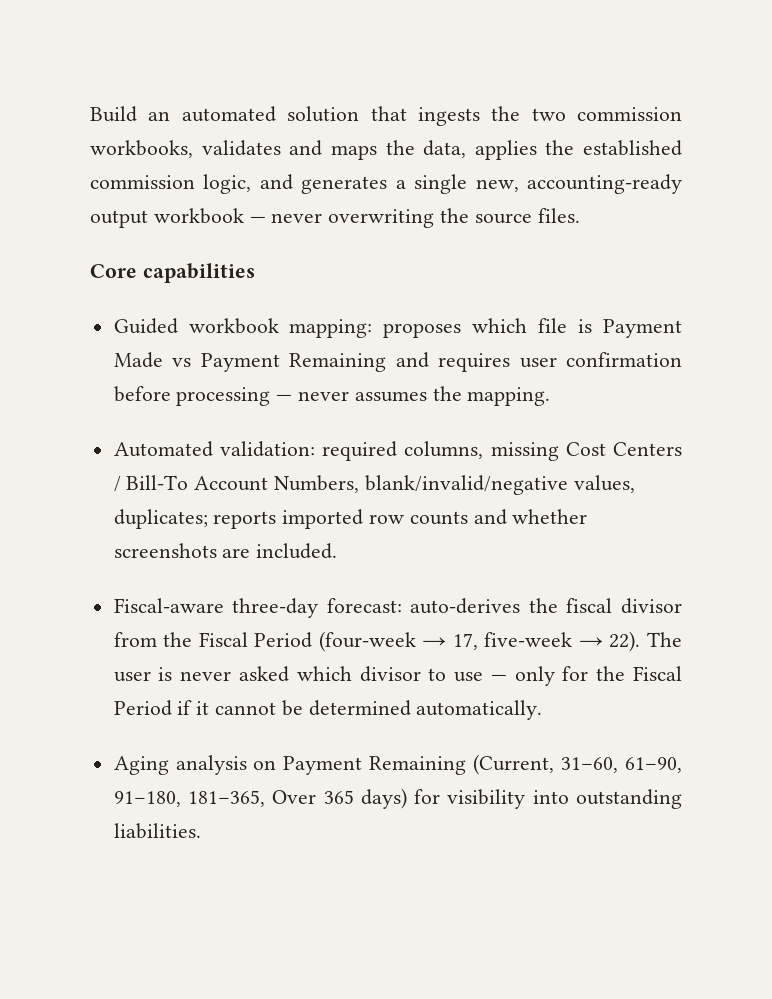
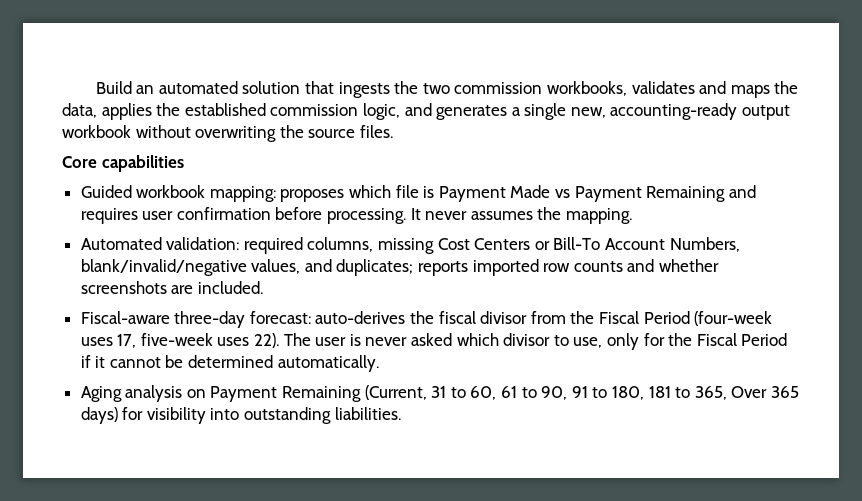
- Build an automated solution that ingests the two commission workbooks, validates and maps the data, applies the established commission logic, and generates a single new, accounting-ready output workbook — never overwriting the source files.
+ Build an automated solution that ingests the two commission workbooks, validates and maps the data, applies the established commission logic, and generates a single new, accounting-ready output workbook without overwriting the source files.
- Guided workbook mapping: proposes which file is Payment Made vs Payment Remaining and requires user confirmation before processing — never assumes the mapping.
+ Guided workbook mapping: proposes which file is Payment Made vs Payment Remaining and requires user confirmation before processing. It never assumes the mapping.
- Automated validation: required columns, missing Cost Centers / Bill-To Account Numbers, blank/invalid/negative values, duplicates; reports imported row counts and whether screenshots are included.
+ Automated validation: required columns, missing Cost Centers or Bill-To Account Numbers, blank/invalid/negative values, and duplicates; reports imported row counts and whether screenshots are included.
- Fiscal-aware three-day forecast: auto-derives the fiscal divisor from the Fiscal Period (four-week → 17, five-week → 22).
+ Fiscal-aware three-day forecast: auto-derives the fiscal divisor from the Fiscal Period (four-week uses 17, five-week uses 22).
- The user is never asked which divisor to use — only for the Fiscal Period if it cannot be determined automatically.
+ The user is never asked which divisor to use, only for the Fiscal Period if it cannot be determined automatically.
- Aging analysis on Payment Remaining (Current, 31–60, 61–90, 91–180, 181–365, Over 365 days) for visibility into outstanding liabilities.
+ Aging analysis on Payment Remaining (Current, 31 to 60, 61 to 90, 91 to 180, 181 to 365, Over 365 days) for visibility into outstanding liabilities.

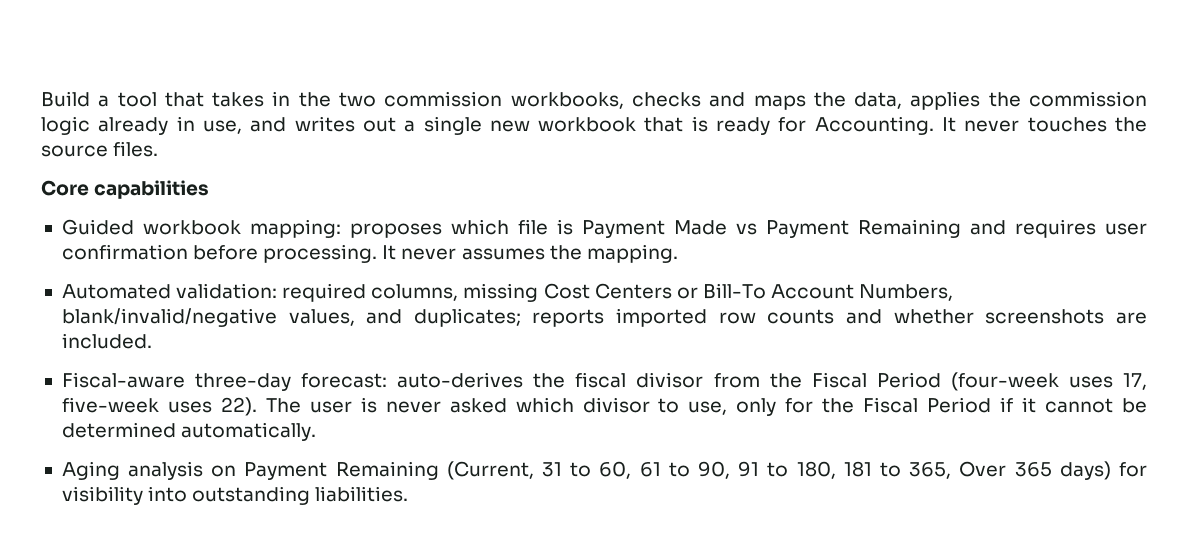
- Build an automated solution that ingests the two commission workbooks, validates and maps the data, applies the established commission logic, and generates a single new, accounting-ready output workbook without overwriting the source files.
+ Build a tool that takes in the two commission workbooks, checks and maps the data, applies the commission logic already in use, and writes out a single new workbook that is ready for Accounting. It never touches the source files.

